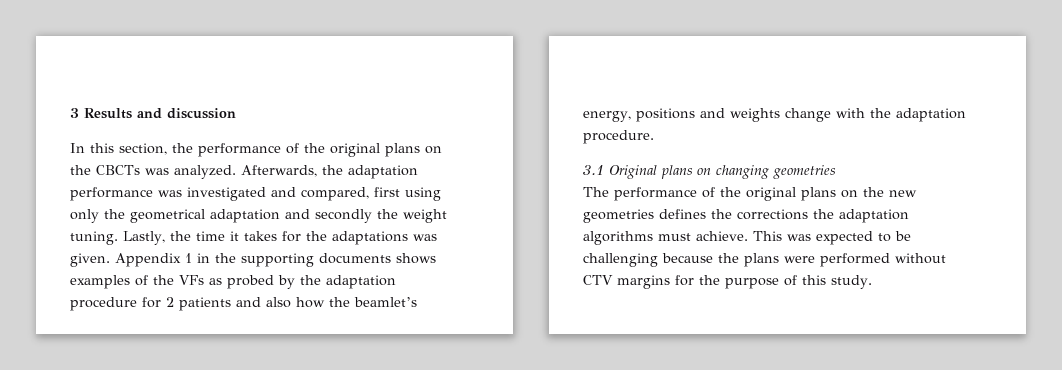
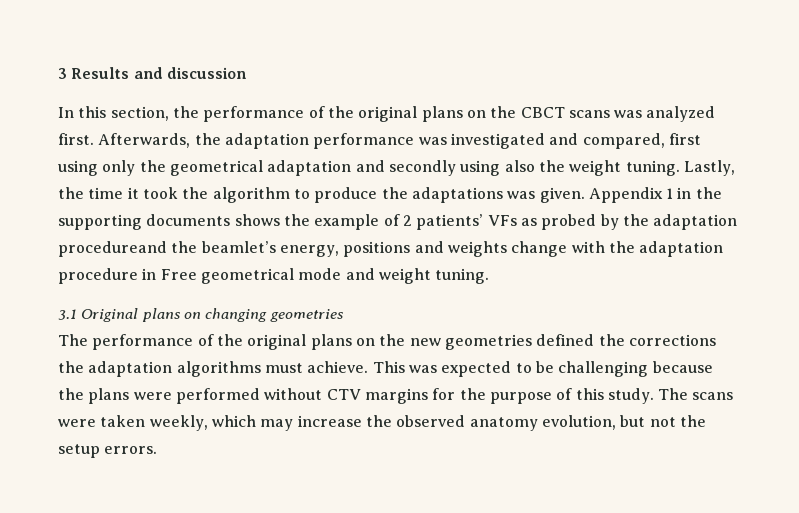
- In this section, the performance of the original plans on the CBCTs was analyzed.
+ In this section, the performance of the original plans on the CBCT scans was analyzed first.
- Afterwards, the adaptation performance was investigated and compared, first using only the geometrical adaptation and secondly the weight tuning.
+ Afterwards, the adaptation performance was investigated and compared, first using only the geometrical adaptation and secondly using also the weight tuning.
- Lastly, the time it takes for the adaptations was given.
+ Lastly, the time it took the algorithm to produce the adaptations was given.
- Appendix 1 in the supporting documents shows examples of the VFs as probed by the adaptation procedure for 2 patients and also how the beamlet’s energy, positions and weights change with the adaptation procedure.
+ Appendix 1 in the supporting documents shows the example of 2 patients’ VFs as probed by the adaptation procedureand the beamlet’s energy, positions and weights change with the adaptation procedure in Free geometrical mode and weight tuning.
- The performance of the original plans on the new geometries defines the corrections the adaptation algorithms must achieve.
+ The performance of the original plans on the new geometries defined the corrections the adaptation algorithms must achieve.
+ The scans were taken weekly, which may increase the observed anatomy evolution, but not the setup errors.

